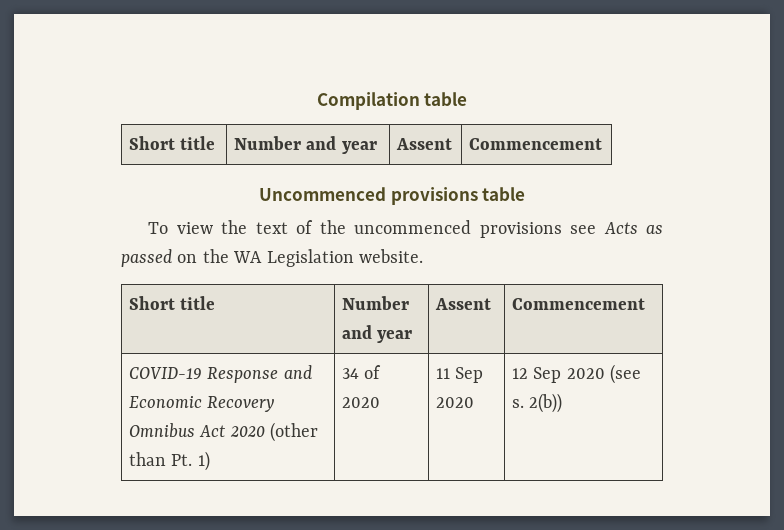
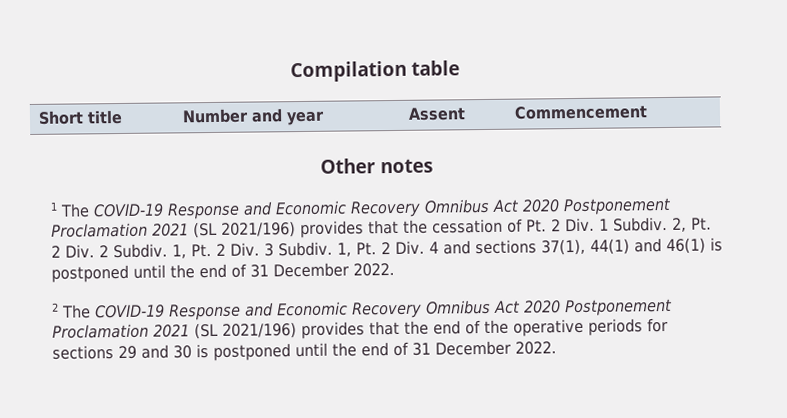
- Uncommenced provisions table
- To view the text of the uncommenced provisions see Acts as passed on the WA Legislation website.
- Short title | Number and year | Assent | Commencement
- COVID-19 Response and Economic Recovery Omnibus Act 2020 (other than Pt. 1) | 34 of 2020 | 11 Sep 2020 | 12 Sep 2020 (see s. 2(b))
+ Other notes
+ 1 The COVID-19 Response and Economic Recovery Omnibus Act 2020 Postponement Proclamation 2021 (SL 2021/196) provides that the cessation of Pt. 2 Div. 1 Subdiv. 2, Pt. 2 Div. 2 Subdiv. 1, Pt. 2 Div. 3 Subdiv. 1, Pt. 2 Div. 4 and sections 37(1), 44(1) and 46(1) is postponed until the end of 31 December 2022.
+ 2 The COVID-19 Response and Economic Recovery Omnibus Act 2020 Postponement Proclamation 2021 (SL 2021/196) provides that the end of the operative periods for sections 29 and 30 is postponed until the end of 31 December 2022.

